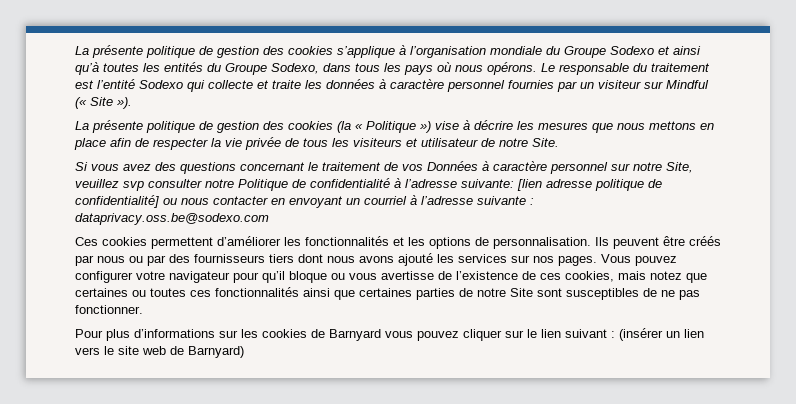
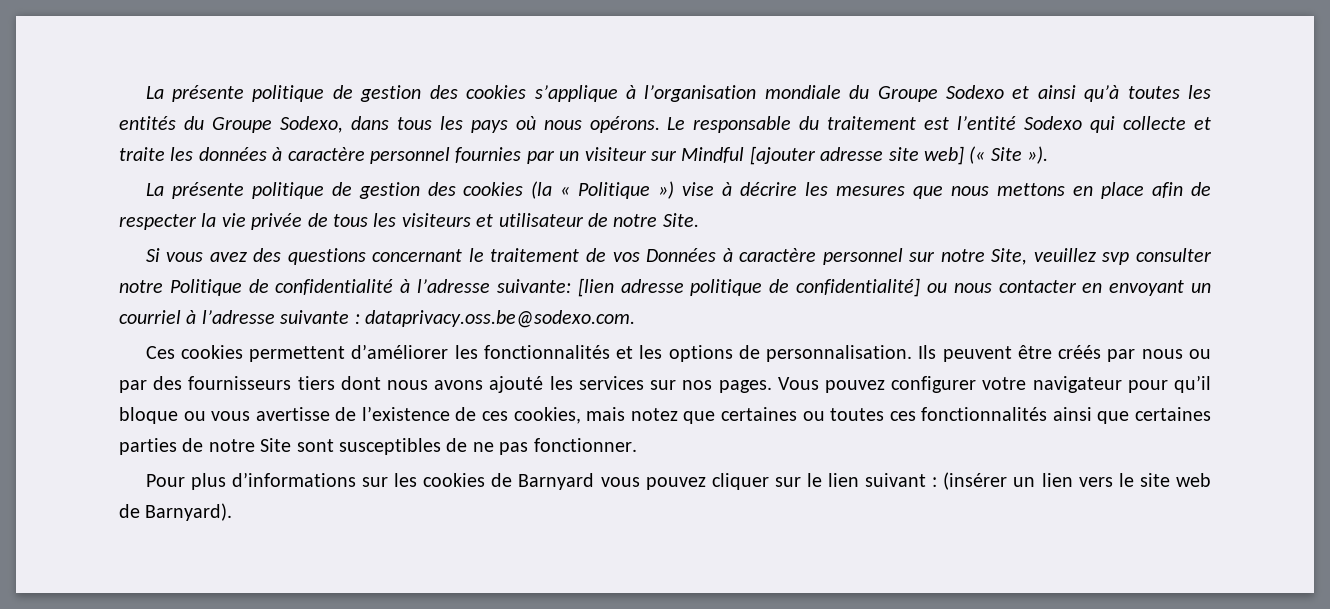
- Le responsable du traitement est l’entité Sodexo qui collecte et traite les données à caractère personnel fournies par un visiteur sur Mindful (« Site »).
+ Le responsable du traitement est l’entité Sodexo qui collecte et traite les données à caractère personnel fournies par un visiteur sur Mindful [ajouter adresse site web] (« Site »).
- Si vous avez des questions concernant le traitement de vos Données à caractère personnel sur notre Site, veuillez svp consulter notre Politique de confidentialité à l’adresse suivante: [lien adresse politique de confidentialité] ou nous contacter en envoyant un courriel à l’adresse suivante : dataprivacy.oss.be@sodexo.com
+ Si vous avez des questions concernant le traitement de vos Données à caractère personnel sur notre Site, veuillez svp consulter notre Politique de confidentialité à l’adresse suivante: [lien adresse politique de confidentialité] ou nous contacter en envoyant un courriel à l’adresse suivante : dataprivacy.oss.be@sodexo.com.
- Pour plus d’informations sur les cookies de Barnyard vous pouvez cliquer sur le lien suivant : (insérer un lien vers le site web de Barnyard)
+ Pour plus d’informations sur les cookies de Barnyard vous pouvez cliquer sur le lien suivant : (insérer un lien vers le site web de Barnyard).

